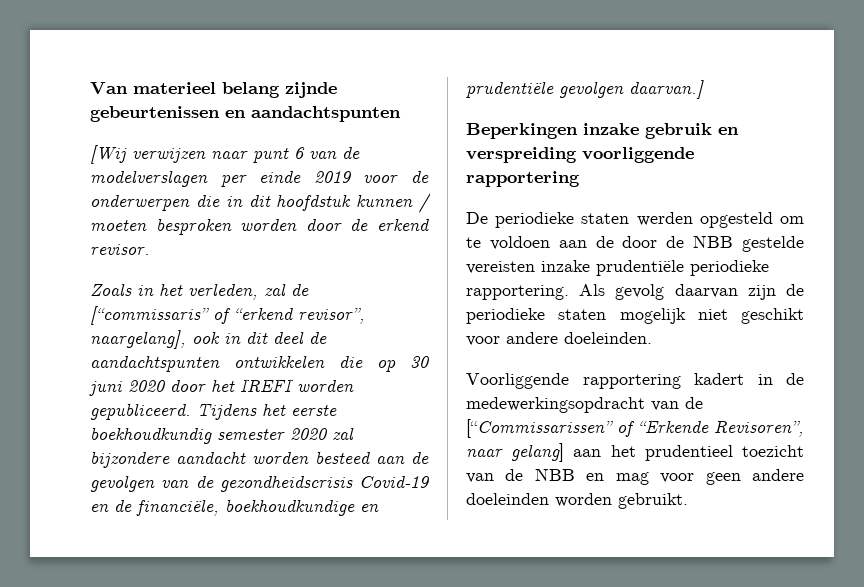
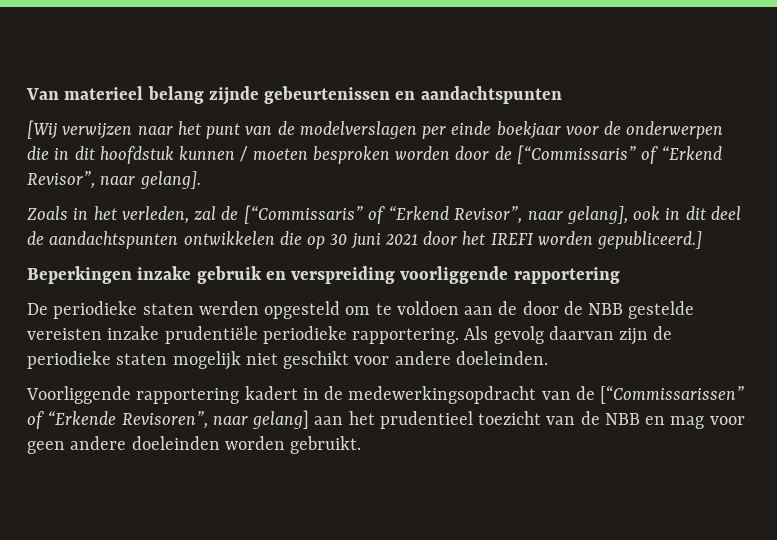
- [Wij verwijzen naar punt 6 van de modelverslagen per einde 2019 voor de onderwerpen die in dit hoofdstuk kunnen / moeten besproken worden door de erkend revisor.
+ [Wij verwijzen naar het punt van de modelverslagen per einde boekjaar voor de onderwerpen die in dit hoofdstuk kunnen / moeten besproken worden door de [“Commissaris” of “Erkend Revisor”, naar gelang].
- Zoals in het verleden, zal de [“commissaris” of “erkend revisor”, naargelang], ook in dit deel de aandachtspunten ontwikkelen die op 30 juni 2020 door het IREFI worden gepubliceerd. Tijdens het eerste boekhoudkundig semester 2020 zal bijzondere aandacht worden besteed aan de gevolgen van de gezondheidscrisis Covid-19 en de financiële, boekhoudkundige en prudentiële gevolgen daarvan.]
+ Zoals in het verleden, zal de [“Commissaris” of “Erkend Revisor”, naar gelang], ook in dit deel de aandachtspunten ontwikkelen die op 30 juni 2021 door het IREFI worden gepubliceerd.]

